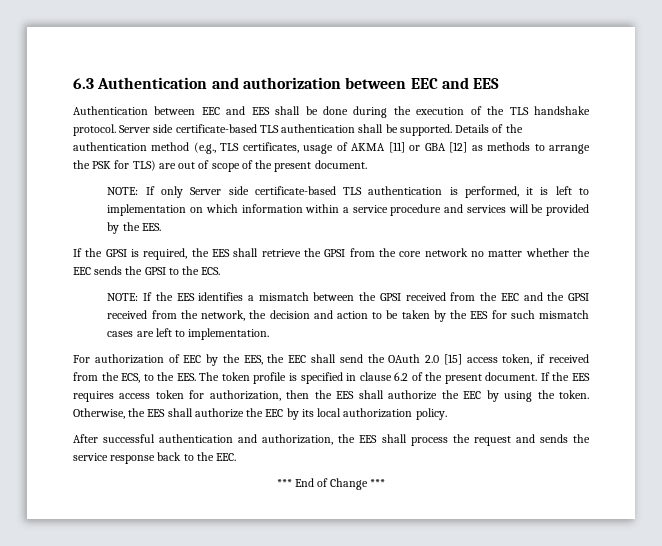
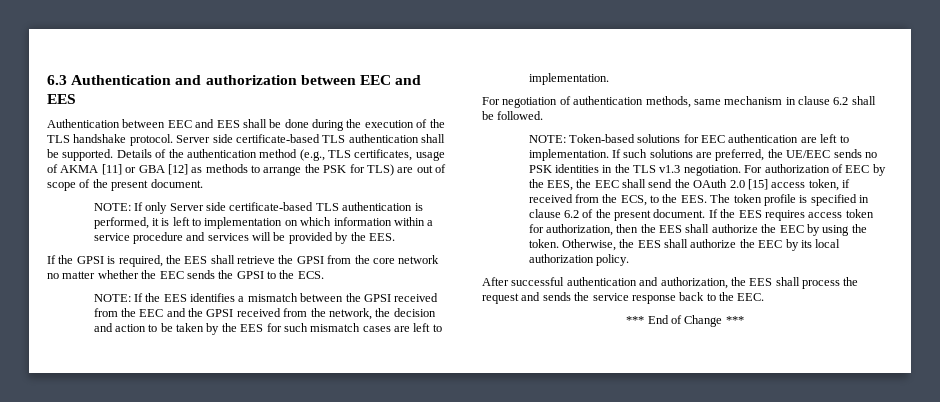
- For authorization of EEC by the EES, the EEC shall send the OAuth 2.0 [15] access token, if received from the ECS, to the EES. The token profile is specified in clause 6.2 of the present document.
+ For negotiation of authentication methods, same mechanism in clause 6.2 shall be followed.
+ NOTE: Token-based solutions for EEC authentication are left to implementation. If such solutions are preferred, the UE/EEC sends no PSK identities in the TLS v1.3 negotiation. For authorization of EEC by the EES, the EEC shall send the OAuth 2.0 [15] access token, if received from the ECS, to the EES. The token profile is specified in clause 6.2 of the present document.

